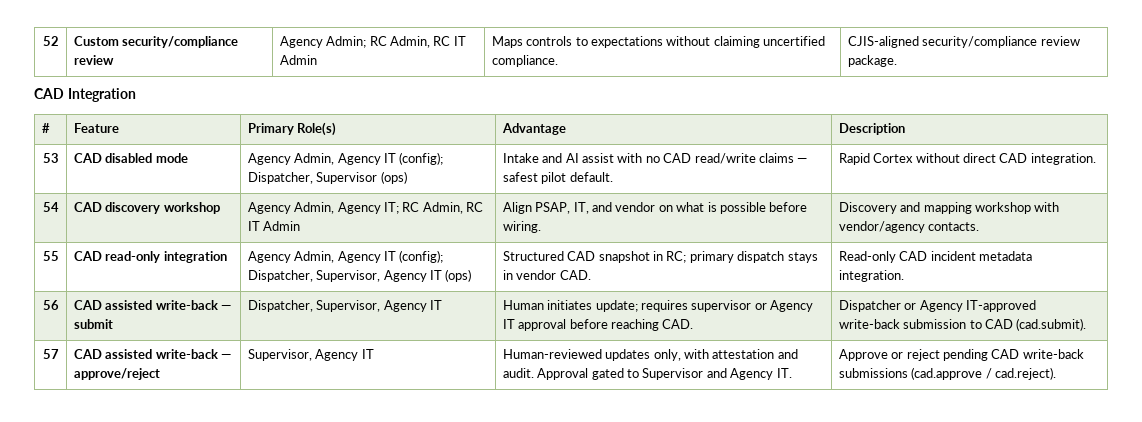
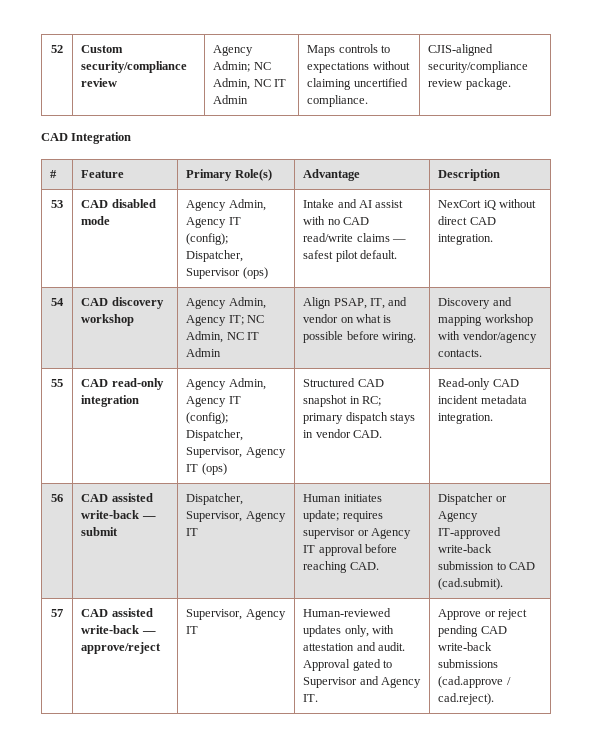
- 52 | Custom security/compliance review | Agency Admin; RC Admin, RC IT Admin | Maps controls to expectations without claiming uncertified compliance. | CJIS-aligned security/compliance review package.
+ 52 | Custom security/compliance review | Agency Admin; NC Admin, NC IT Admin | Maps controls to expectations without claiming uncertified compliance. | CJIS-aligned security/compliance review package.
- 53 | CAD disabled mode | Agency Admin, Agency IT (config); Dispatcher, Supervisor (ops) | Intake and AI assist with no CAD read/write claims — safest pilot default. | Rapid Cortex without direct CAD integration.
+ 53 | CAD disabled mode | Agency Admin, Agency IT (config); Dispatcher, Supervisor (ops) | Intake and AI assist with no CAD read/write claims — safest pilot default. | NexCort iQ without direct CAD integration.
- 54 | CAD discovery workshop | Agency Admin, Agency IT; RC Admin, RC IT Admin | Align PSAP, IT, and vendor on what is possible before wiring. | Discovery and mapping workshop with vendor/agency contacts.
+ 54 | CAD discovery workshop | Agency Admin, Agency IT; NC Admin, NC IT Admin | Align PSAP, IT, and vendor on what is possible before wiring. | Discovery and mapping workshop with vendor/agency contacts.

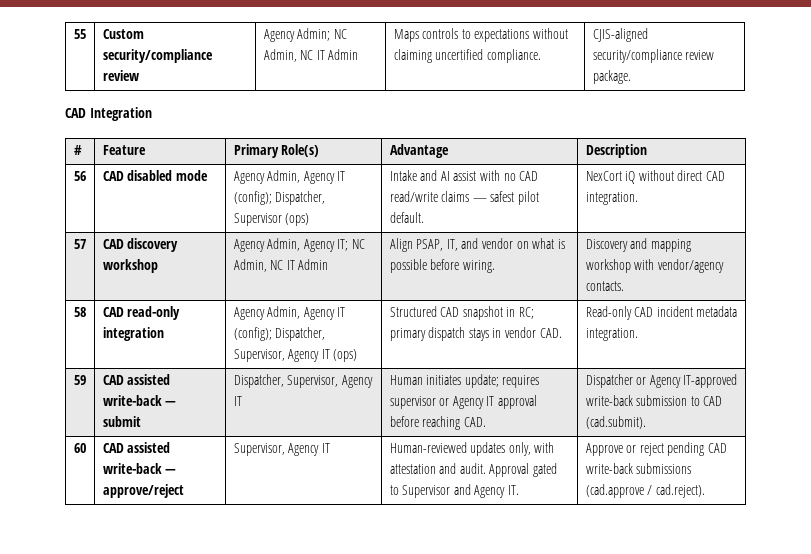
- 52 | Custom security/compliance review | Agency Admin; NC Admin, NC IT Admin | Maps controls to expectations without claiming uncertified compliance. | CJIS-aligned security/compliance review package.
+ 55 | Custom security/compliance review | Agency Admin; NC Admin, NC IT Admin | Maps controls to expectations without claiming uncertified compliance. | CJIS-aligned security/compliance review package.
- 53 | CAD disabled mode | Agency Admin, Agency IT (config); Dispatcher, Supervisor (ops) | Intake and AI assist with no CAD read/write claims — safest pilot default. | NexCort iQ without direct CAD integration.
+ 56 | CAD disabled mode | Agency Admin, Agency IT (config); Dispatcher, Supervisor (ops) | Intake and AI assist with no CAD read/write claims — safest pilot default. | NexCort iQ without direct CAD integration.
- 54 | CAD discovery workshop | Agency Admin, Agency IT; NC Admin, NC IT Admin | Align PSAP, IT, and vendor on what is possible before wiring. | Discovery and mapping workshop with vendor/agency contacts.
+ 57 | CAD discovery workshop | Agency Admin, Agency IT; NC Admin, NC IT Admin | Align PSAP, IT, and vendor on what is possible before wiring. | Discovery and mapping workshop with vendor/agency contacts.
- 55 | CAD read-only integration | Agency Admin, Agency IT (config); Dispatcher, Supervisor, Agency IT (ops) | Structured CAD snapshot in RC; primary dispatch stays in vendor CAD. | Read-only CAD incident metadata integration.
+ 58 | CAD read-only integration | Agency Admin, Agency IT (config); Dispatcher, Supervisor, Agency IT (ops) | Structured CAD snapshot in RC; primary dispatch stays in vendor CAD. | Read-only CAD incident metadata integration.
- 56 | CAD assisted write-back — submit | Dispatcher, Supervisor, Agency IT | Human initiates update; requires supervisor or Agency IT approval before reaching CAD. | Dispatcher or Agency IT-approved write-back submission to CAD (cad.submit).
+ 59 | CAD assisted write-back — submit | Dispatcher, Supervisor, Agency IT | Human initiates update; requires supervisor or Agency IT approval before reaching CAD. | Dispatcher or Agency IT-approved write-back submission to CAD (cad.submit).
- 57 | CAD assisted write-back — approve/reject | Supervisor, Agency IT | Human-reviewed updates only, with attestation and audit. Approval gated to Supervisor and Agency IT. | Approve or reject pending CAD write-back submissions (cad.approve / cad.reject).
+ 60 | CAD assisted write-back — approve/reject | Supervisor, Agency IT | Human-reviewed updates only, with attestation and audit. Approval gated to Supervisor and Agency IT. | Approve or reject pending CAD write-back submissions (cad.approve / cad.reject).

